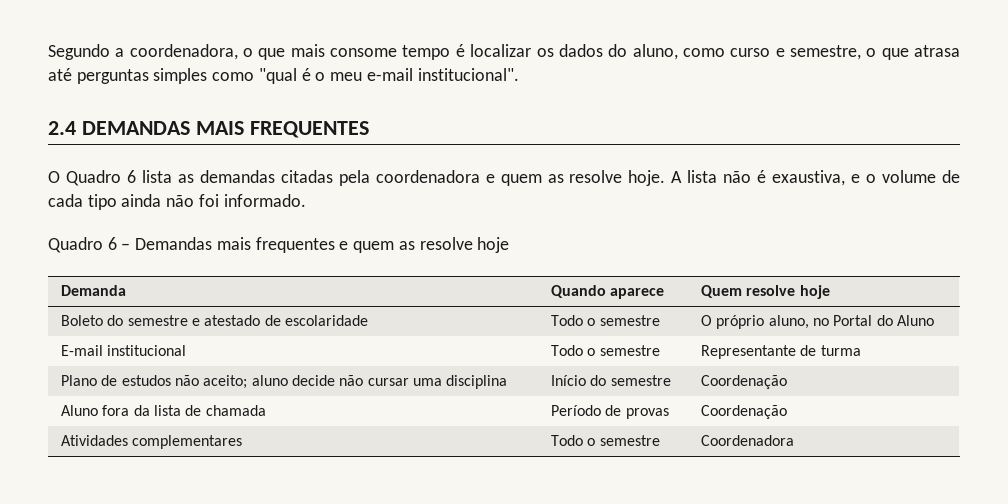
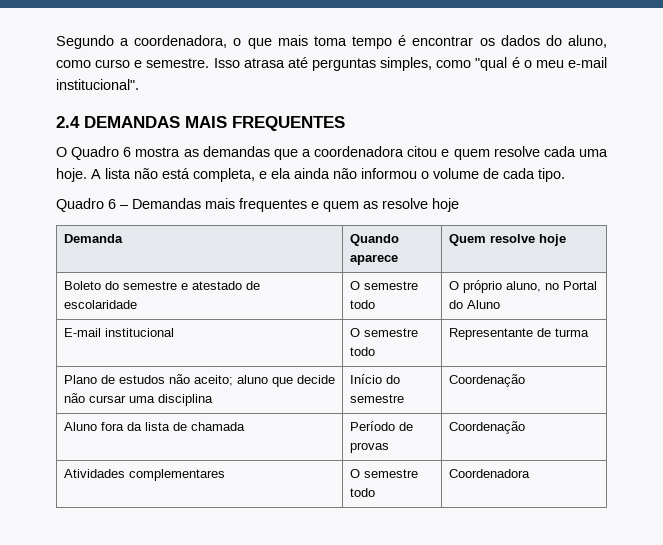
- Segundo a coordenadora, o que mais consome tempo é localizar os dados do aluno, como curso e semestre, o que atrasa até perguntas simples como "qual é o meu e-mail institucional".
+ Segundo a coordenadora, o que mais toma tempo é encontrar os dados do aluno, como curso e semestre. Isso atrasa até perguntas simples, como "qual é o meu e-mail institucional".
- O Quadro 6 lista as demandas citadas pela coordenadora e quem as resolve hoje. A lista não é exaustiva, e o volume de cada tipo ainda não foi informado.
+ O Quadro 6 mostra as demandas que a coordenadora citou e quem resolve cada uma hoje. A lista não está completa, e ela ainda não informou o volume de cada tipo.
- Boleto do semestre e atestado de escolaridade | Todo o semestre | O próprio aluno, no Portal do Aluno
+ Boleto do semestre e atestado de escolaridade | O semestre todo | O próprio aluno, no Portal do Aluno
- E-mail institucional | Todo o semestre | Representante de turma
+ E-mail institucional | O semestre todo | Representante de turma
- Plano de estudos não aceito; aluno decide não cursar uma disciplina | Início do semestre | Coordenação
+ Plano de estudos não aceito; aluno que decide não cursar uma disciplina | Início do semestre | Coordenação
- Atividades complementares | Todo o semestre | Coordenadora
+ Atividades complementares | O semestre todo | Coordenadora

